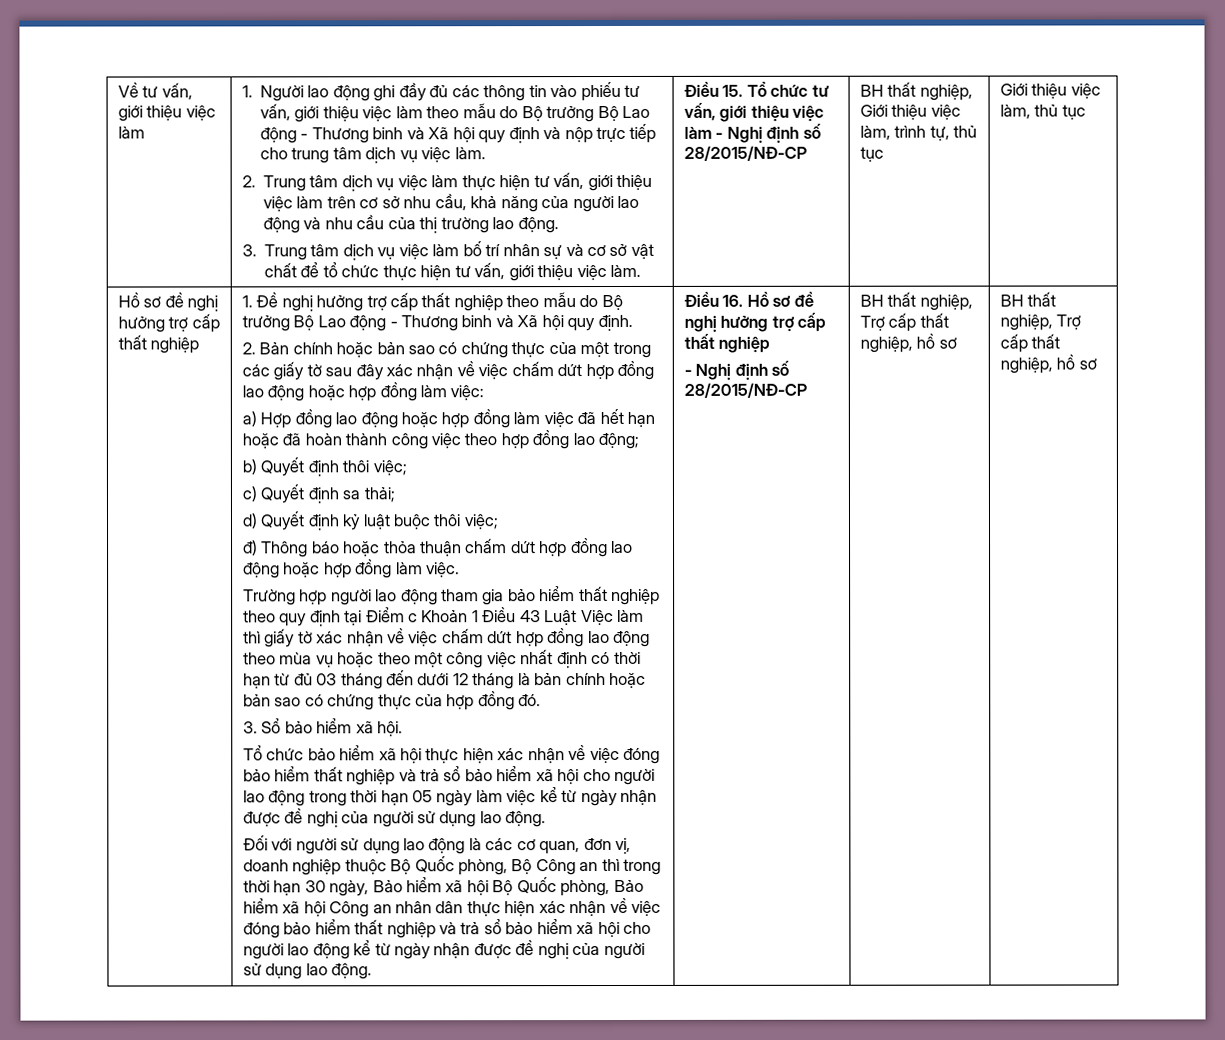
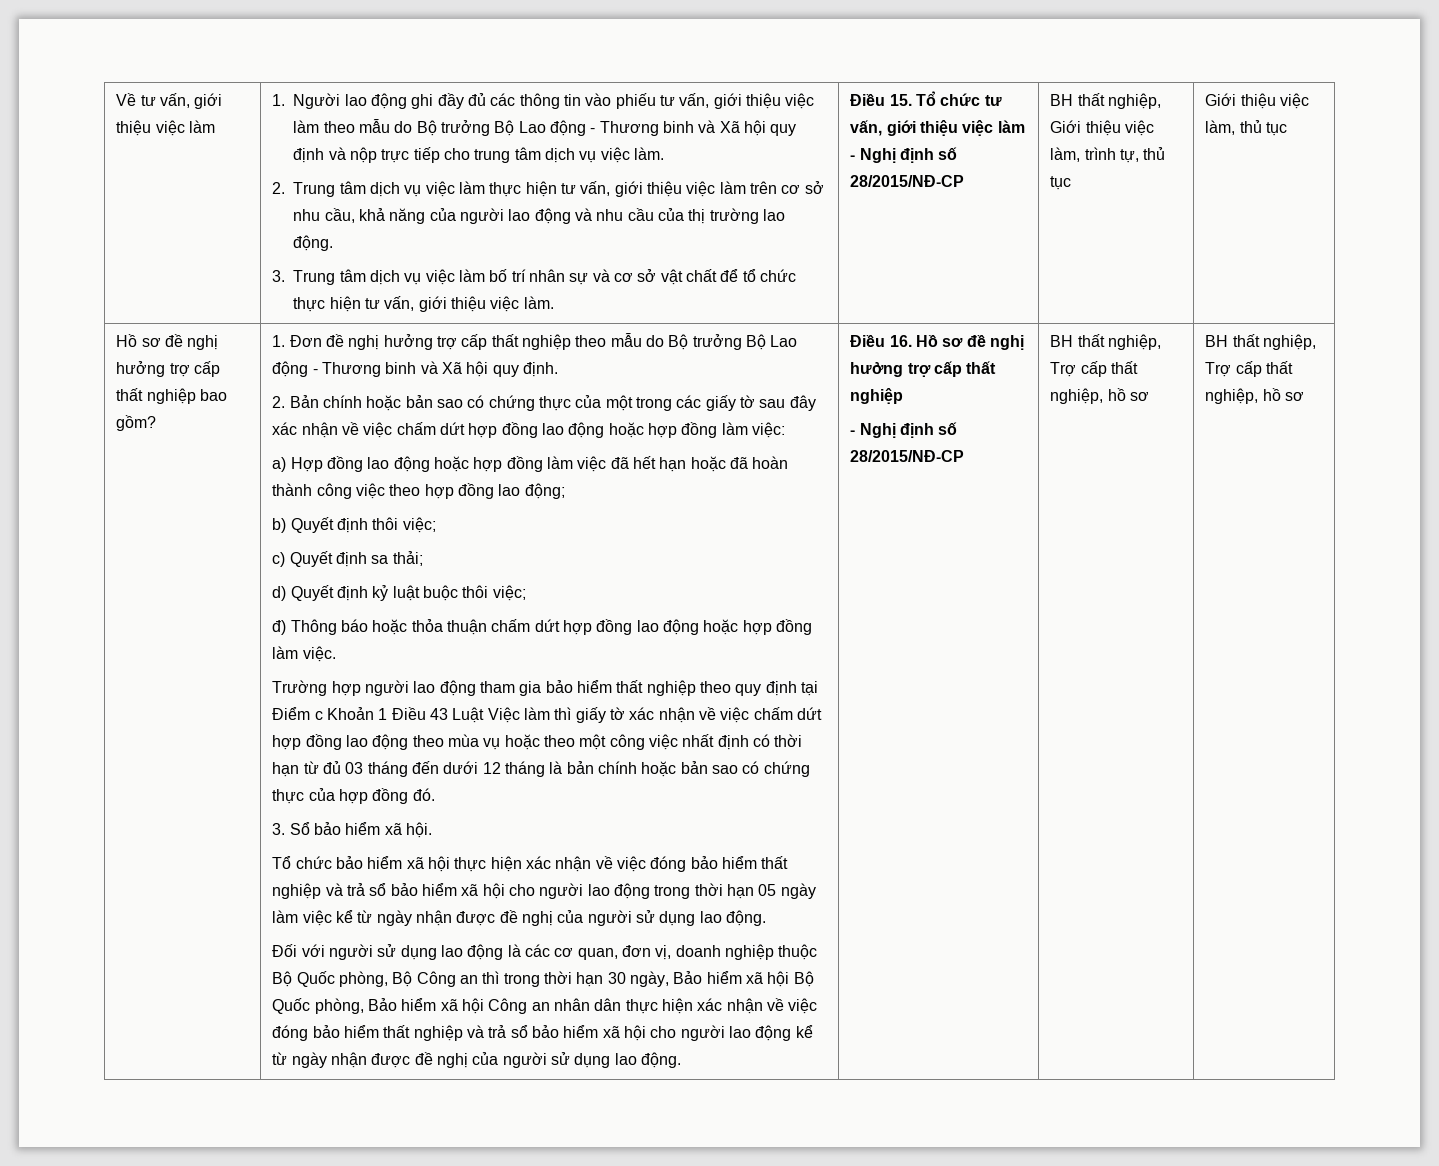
- Hồ sơ đề nghị hưởng trợ cấp thất nghiệp | 1. Đề nghị hưởng trợ cấp thất nghiệp theo mẫu do Bộ trưởng Bộ Lao động - Thương binh và Xã hội quy định.
+ Hồ sơ đề nghị hưởng trợ cấp thất nghiệp bao gồm? | 1. Đơn đề nghị hưởng trợ cấp thất nghiệp theo mẫu do Bộ trưởng Bộ Lao động - Thương binh và Xã hội quy định.

